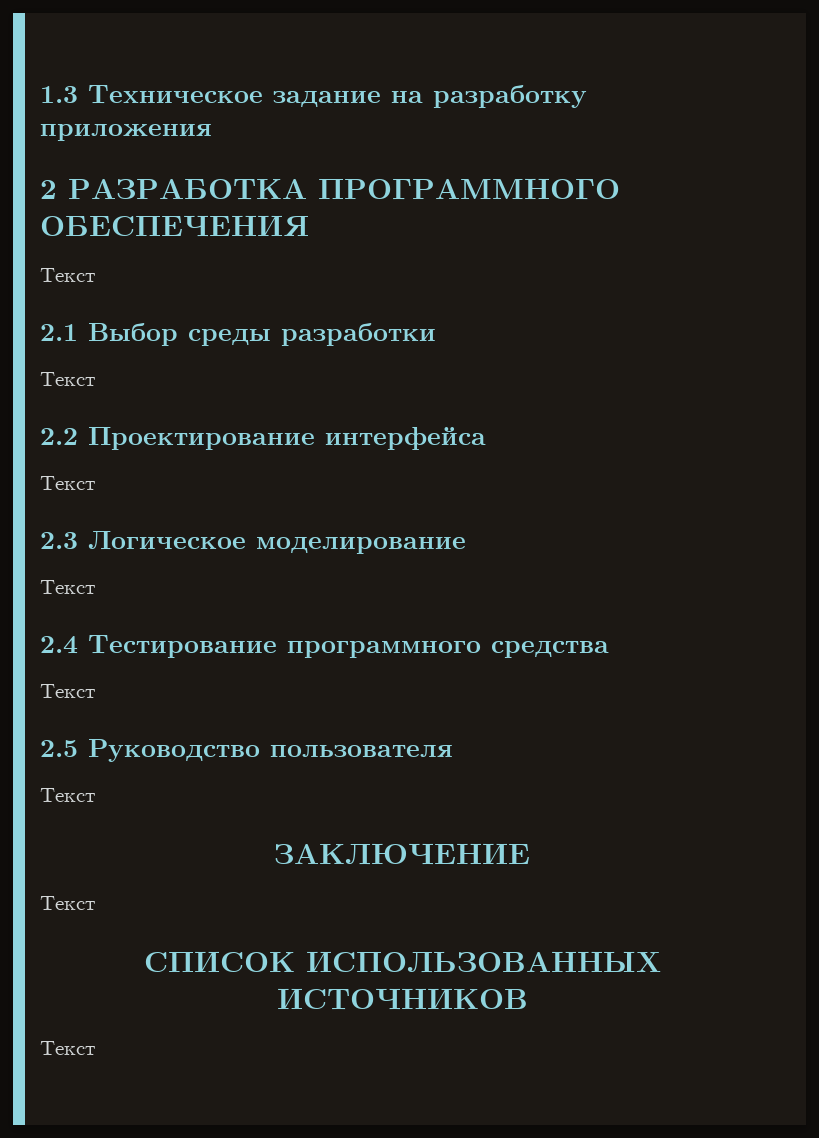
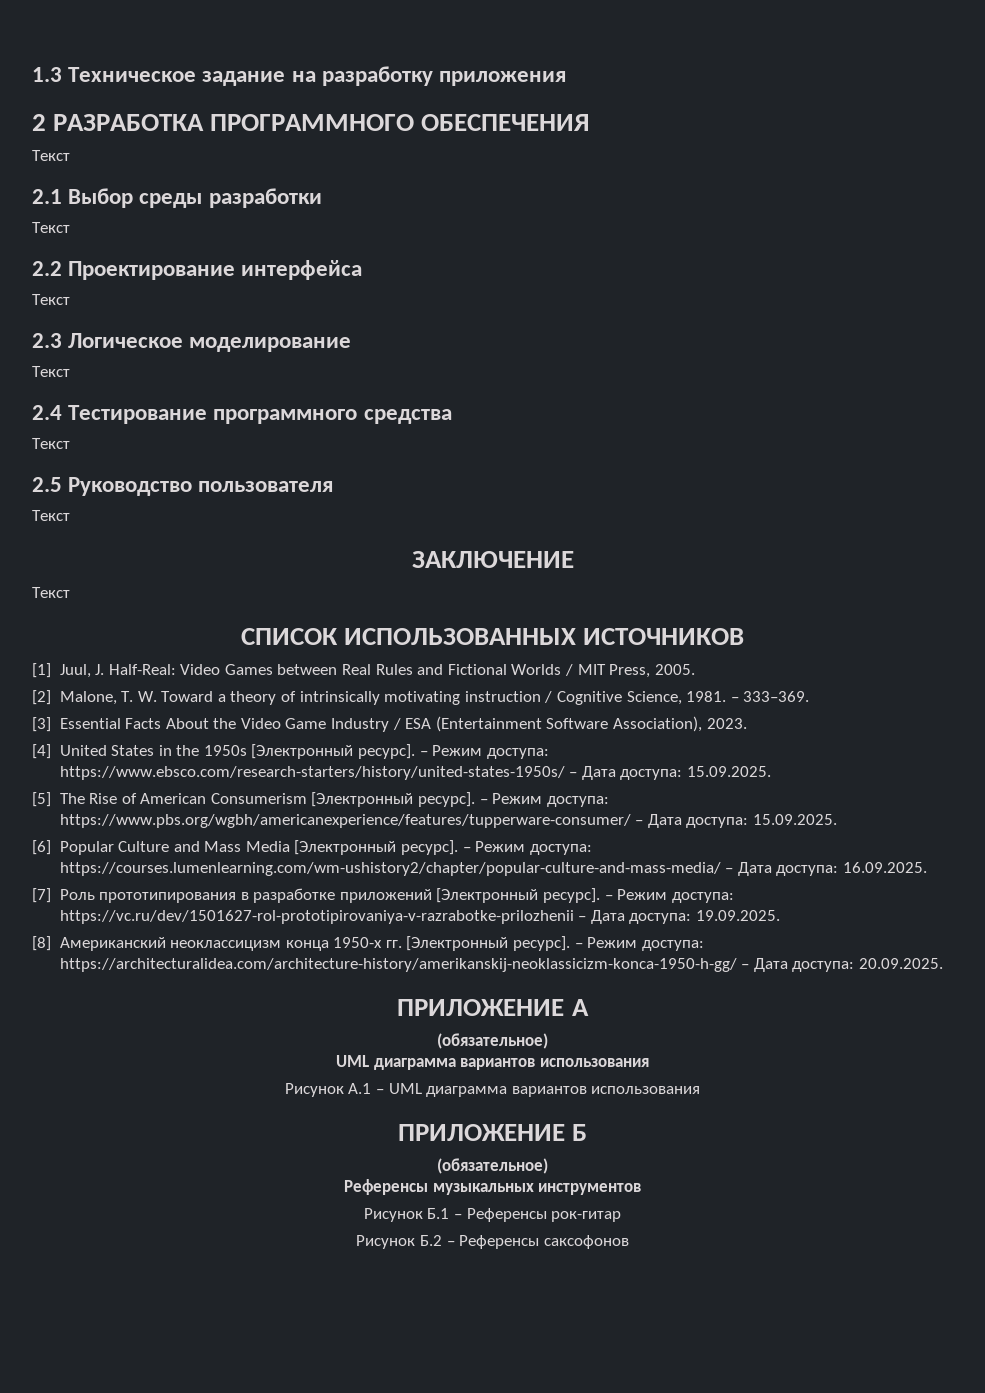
  СПИСОК ИСПОЛЬЗОВАННЫХ ИСТОЧНИКОВ
- Текст
+ [1] Juul, J. Half-Real: Video Games between Real Rules and Fictional Worlds / MIT Press, 2005.
+ [2] Malone, T. W. Toward a theory of intrinsically motivating instruction / Cognitive Science, 1981. – 333–369.
+ [3] Essential Facts About the Video Game Industry / ESA (Entertainment Software Association), 2023.
+ [4] United States in the 1950s [Электронный ресурс]. – Режим доступа: https://www.ebsco.com/research-starters/history/united-states-1950s/ – Дата доступа: 15.09.2025.
+ [5] The Rise of American Consumerism [Электронный ресурс]. – Режим доступа: https://www.pbs.org/wgbh/americanexperience/features/tupperware-consumer/ – Дата доступа: 15.09.2025.
+ [6] Popular Culture and Mass Media [Электронный ресурс]. – Режим доступа: https://courses.lumenlearning.com/wm-ushistory2/chapter/popular-culture-and-mass-media/ – Дата доступа: 16.09.2025.
+ [7] Роль прототипирования в разработке приложений [Электронный ресурс]. – Режим доступа: https://vc.ru/dev/1501627-rol-prototipirovaniya-v-razrabotke-prilozhenii – Дата доступа: 19.09.2025.
+ [8] Американский неоклассицизм конца 1950-х гг. [Электронный ресурс]. – Режим доступа: https://architecturalidea.com/architecture-history/amerikanskij-neoklassicizm-konca-1950-h-gg/ – Дата доступа: 20.09.2025.
+ ПРИЛОЖЕНИЕ А
+ (обязательное)
+ UML диаграмма вариантов использования
+ Рисунок А.1 – UML диаграмма вариантов использования
+ ПРИЛОЖЕНИЕ Б
+ (обязательное)
+ Референсы музыкальных инструментов
+ Рисунок Б.1 – Референсы рок-гитар
+ Рисунок Б.2 – Референсы саксофонов

